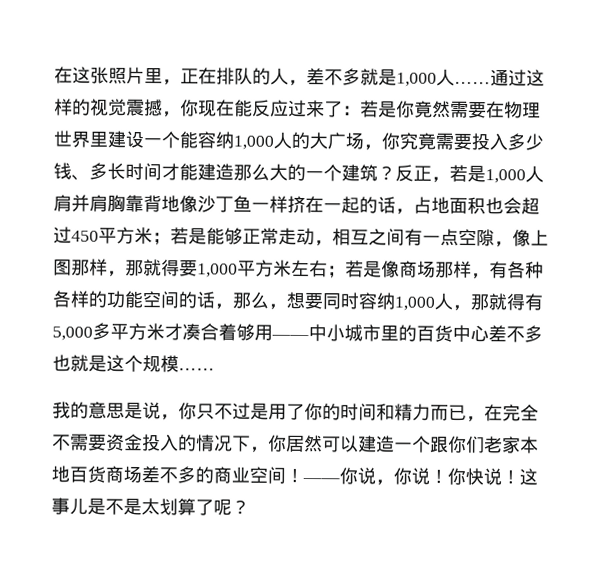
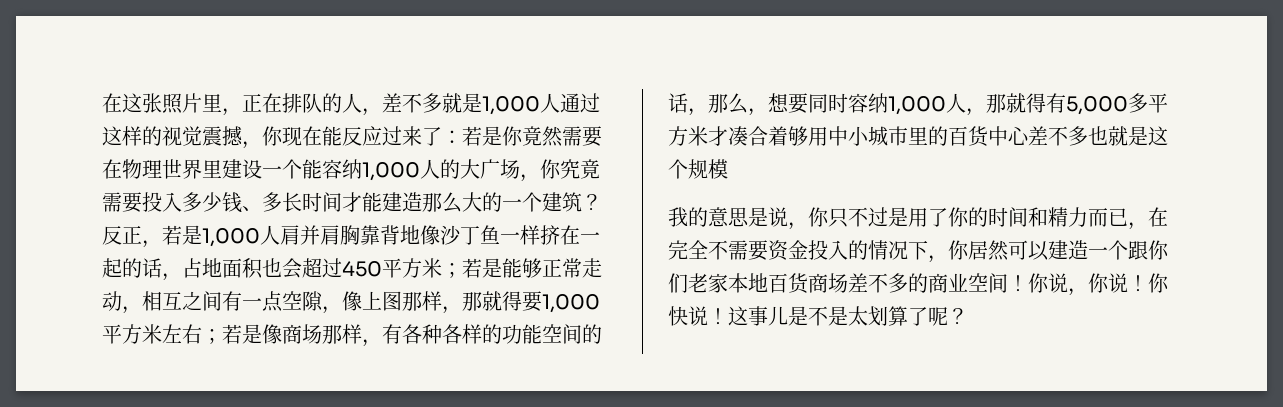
- 在这张照片里，正在排队的人，差不多就是1,000人……通过这样的视觉震撼，你现在能反应过来了：若是你竟然需要在物理世界里建设一个能容纳1,000人的大广场，你究竟需要投入多少钱、多长时间才能建造那么大的一个建筑？
+ 在这张照片里，正在排队的人，差不多就是1,000人通过这样的视觉震撼，你现在能反应过来了：若是你竟然需要在物理世界里建设一个能容纳1,000人的大广场，你究竟需要投入多少钱、多长时间才能建造那么大的一个建筑？
- 若是像商场那样，有各种各样的功能空间的话，那么，想要同时容纳1,000人，那就得有5,000多平方米才凑合着够用——中小城市里的百货中心差不多也就是这个规模……
+ 若是像商场那样，有各种各样的功能空间的话，那么，想要同时容纳1,000人，那就得有5,000多平方米才凑合着够用中小城市里的百货中心差不多也就是这个规模
- ——你说，你说！
+ 你说，你说！

